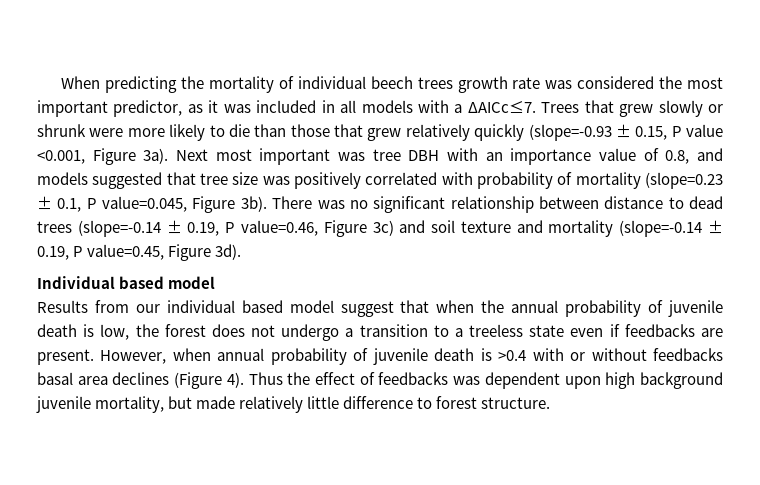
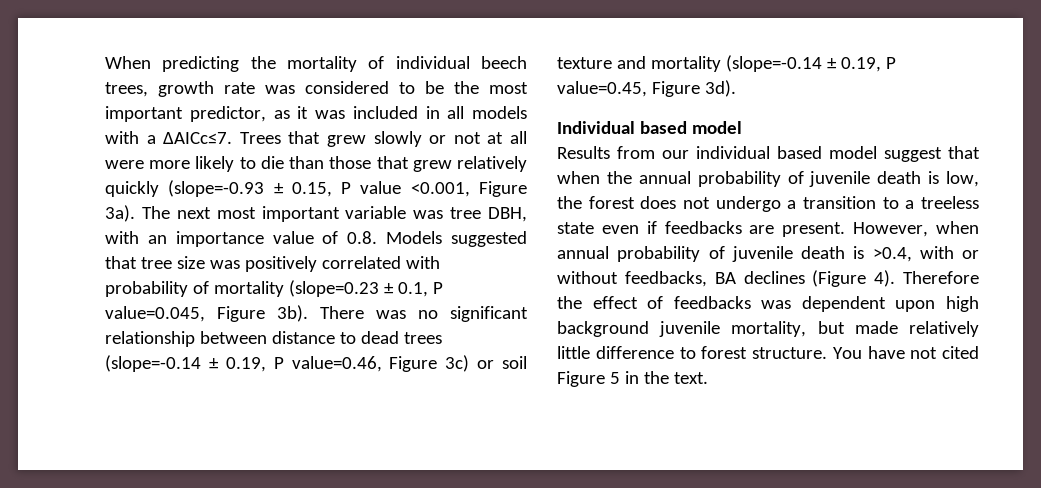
- When predicting the mortality of individual beech trees growth rate was considered the most important predictor, as it was included in all models with a ΔAICc≤7.
+ When predicting the mortality of individual beech trees, growth rate was considered to be the most important predictor, as it was included in all models with a ΔAICc≤7.
- Trees that grew slowly or shrunk were more likely to die than those that grew relatively quickly (slope=-0.93 ± 0.15, P value <0.001, Figure 3a).
+ Trees that grew slowly or not at all were more likely to die than those that grew relatively quickly (slope=-0.93 ± 0.15, P value <0.001, Figure 3a).
- Next most important was tree DBH with an importance value of 0.8, and models suggested that tree size was positively correlated with probability of mortality (slope=0.23 ± 0.1, P value=0.045, Figure 3b).
+ The next most important variable was tree DBH, with an importance value of 0.8. Models suggested that tree size was positively correlated with probability of mortality (slope=0.23 ± 0.1, P value=0.045, Figure 3b).
- There was no significant relationship between distance to dead trees (slope=-0.14 ± 0.19, P value=0.46, Figure 3c) and soil texture and mortality (slope=-0.14 ± 0.19, P value=0.45, Figure 3d).
+ There was no significant relationship between distance to dead trees (slope=-0.14 ± 0.19, P value=0.46, Figure 3c) or soil texture and mortality (slope=-0.14 ± 0.19, P value=0.45, Figure 3d).
- However, when annual probability of juvenile death is >0.4 with or without feedbacks basal area declines (Figure 4).
+ However, when annual probability of juvenile death is >0.4, with or without feedbacks, BA declines (Figure 4).
- Thus the effect of feedbacks was dependent upon high background juvenile mortality, but made relatively little difference to forest structure.
+ Therefore the effect of feedbacks was dependent upon high background juvenile mortality, but made relatively little difference to forest structure.
+ You have not cited Figure 5 in the text.

